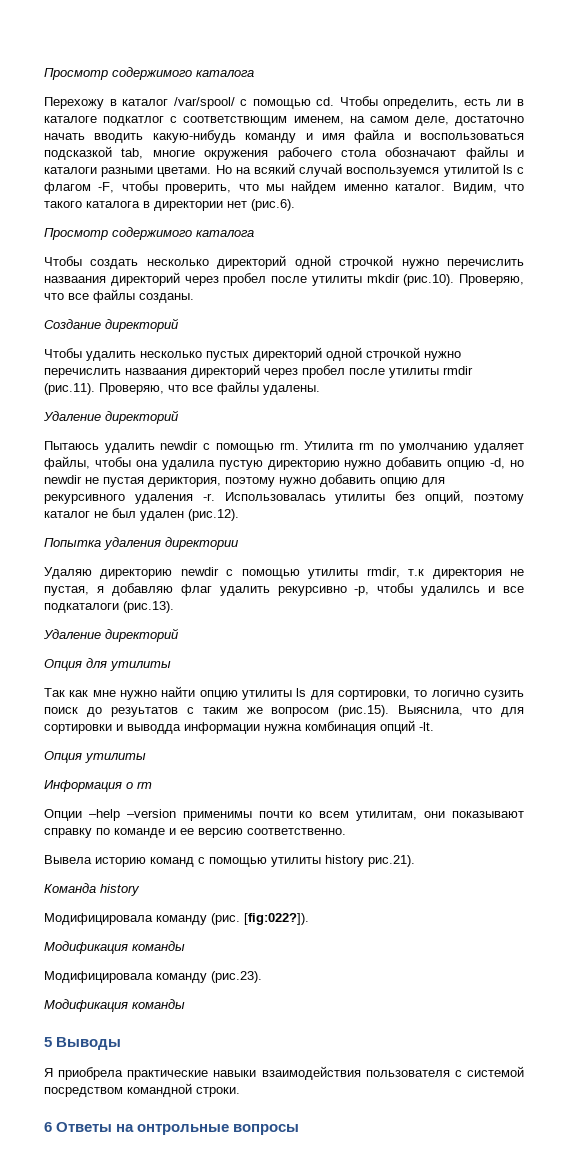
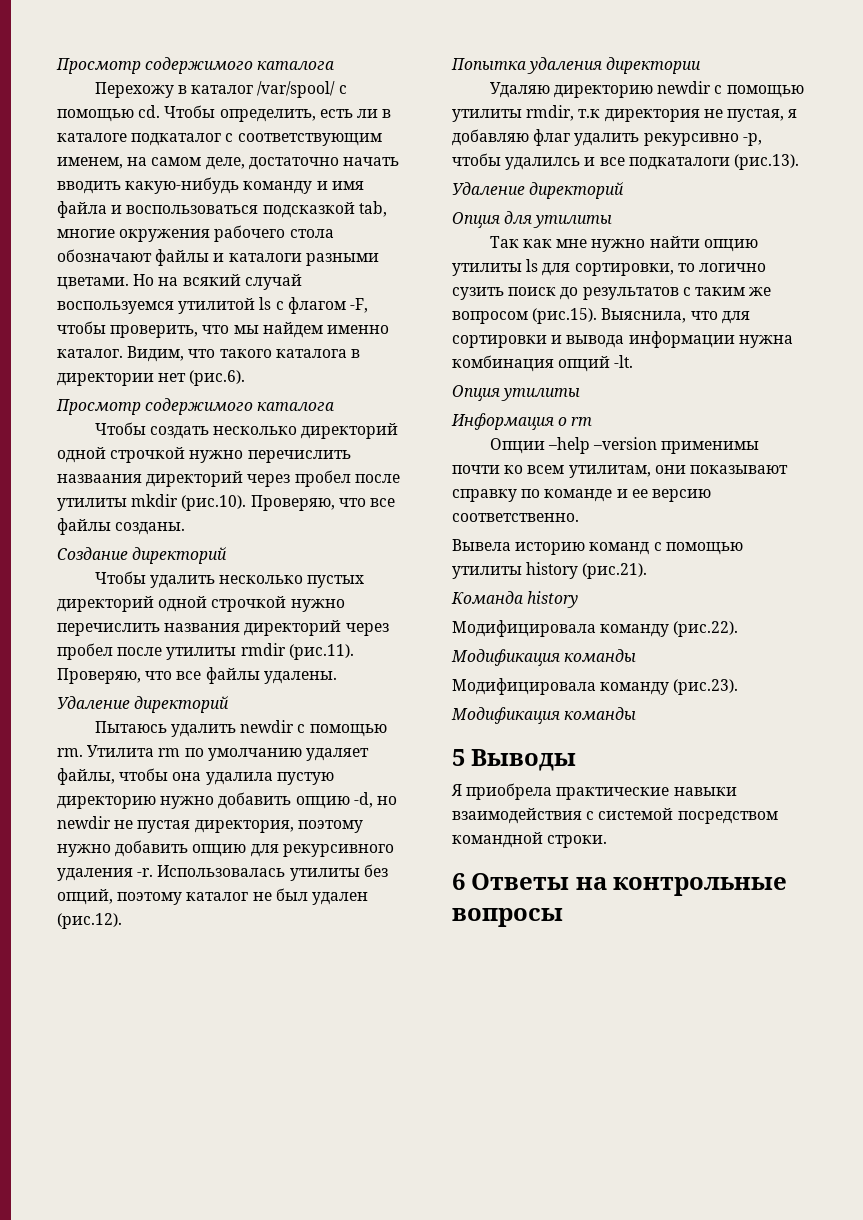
- Чтобы определить, есть ли в каталоге подкатлог с соответствющим именем, на самом деле, достаточно начать вводить какую-нибудь команду и имя файла и воспользоваться подсказкой tab, многие окружения рабочего стола обозначают файлы и каталоги разными цветами.
+ Чтобы определить, есть ли в каталоге подкаталог с соответствующим именем, на самом деле, достаточно начать вводить какую-нибудь команду и имя файла и воспользоваться подсказкой tab, многие окружения рабочего стола обозначают файлы и каталоги разными цветами.
- Чтобы удалить несколько пустых директорий одной строчкой нужно перечислить назваания директорий через пробел после утилиты rmdir (рис.11). Проверяю, что все файлы удалены.
+ Чтобы удалить несколько пустых директорий одной строчкой нужно перечислить названия директорий через пробел после утилиты rmdir (рис.11). Проверяю, что все файлы удалены.
- Утилита rm по умолчанию удаляет файлы, чтобы она удалила пустую директорию нужно добавить опцию -d, но newdir не пустая дериктория, поэтому нужно добавить опцию для рекурсивного удаления -r.
+ Утилита rm по умолчанию удаляет файлы, чтобы она удалила пустую директорию нужно добавить опцию -d, но newdir не пустая директория, поэтому нужно добавить опцию для рекурсивного удаления -r.
- Так как мне нужно найти опцию утилиты ls для сортировки, то логично сузить поиск до резуьтатов с таким же вопросом (рис.15). Выяснила, что для сортировки и выводда информации нужна комбинация опций -lt.
+ Так как мне нужно найти опцию утилиты ls для сортировки, то логично сузить поиск до результатов с таким же вопросом (рис.15). Выяснила, что для сортировки и вывода информации нужна комбинация опций -lt.
- Вывела историю команд с помощью утилиты history рис.21).
+ Вывела историю команд с помощью утилиты history (рис.21).
- Модифицировала команду (рис. [fig:022?]).
+ Модифицировала команду (рис.22).
- Я приобрела практические навыки взаимодействия пользователя с системой посредством командной строки.
+ Я приобрела практические навыки взаимодействия с системой посредством командной строки.
- 6 Ответы на онтрольные вопросы
+ 6 Ответы на контрольные вопросы

